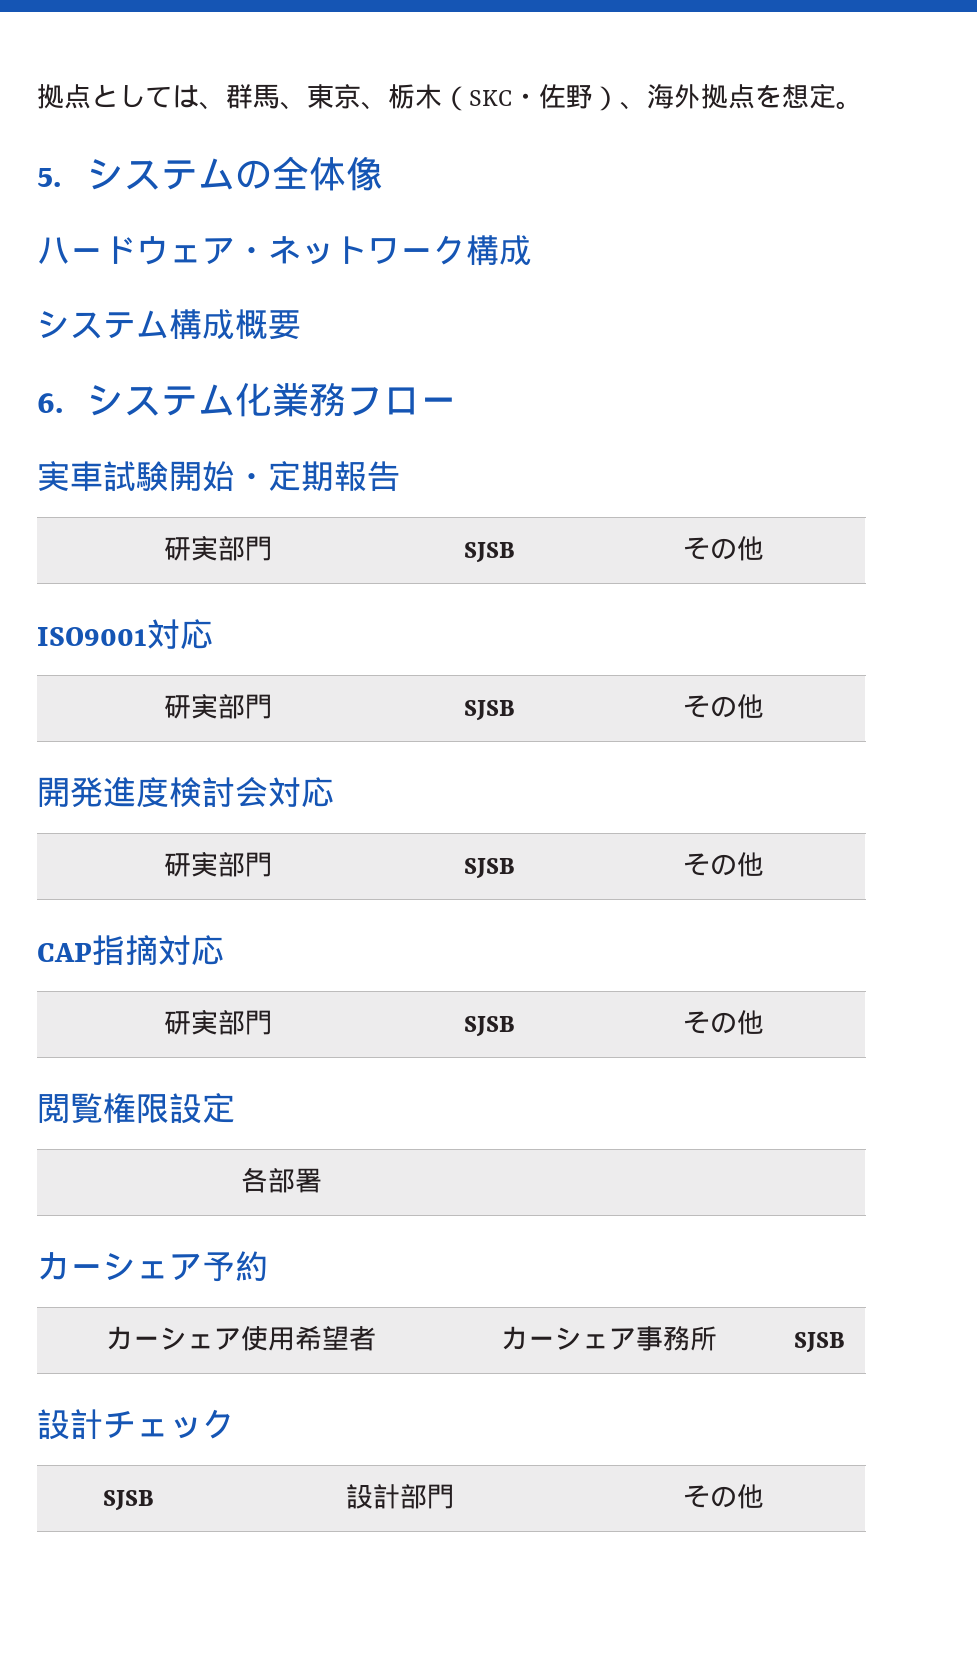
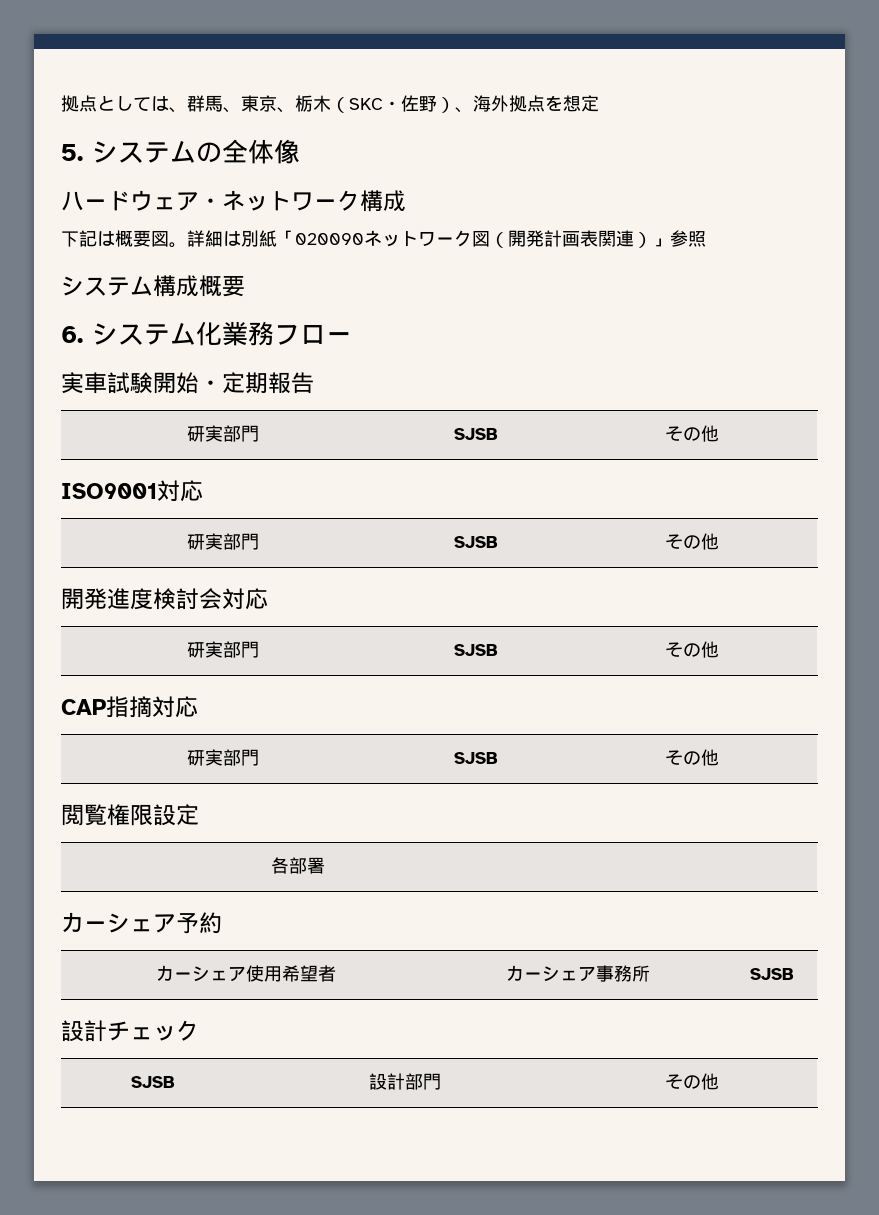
- 拠点としては、群馬、東京、栃木（SKC・佐野）、海外拠点を想定。
+ 拠点としては、群馬、東京、栃木（SKC・佐野）、海外拠点を想定
+ 下記は概要図。詳細は別紙「020090ネットワーク図（開発計画表関連）」参照

